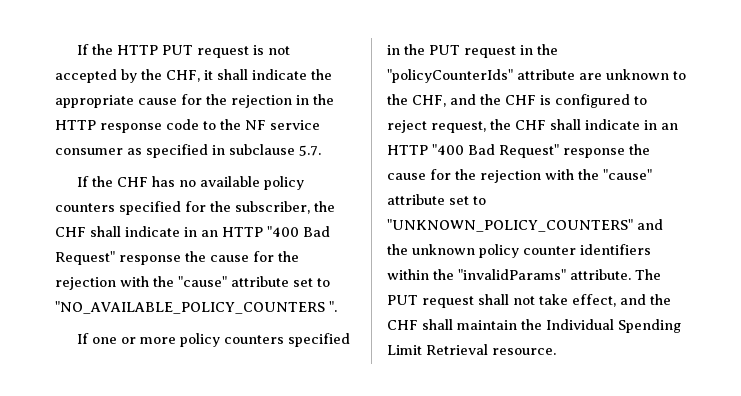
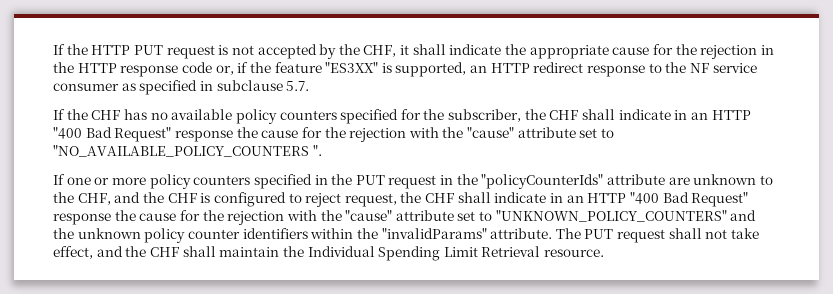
- If the HTTP PUT request is not accepted by the CHF, it shall indicate the appropriate cause for the rejection in the HTTP response code to the NF service consumer as specified in subclause 5.7.
+ If the HTTP PUT request is not accepted by the CHF, it shall indicate the appropriate cause for the rejection in the HTTP response code or, if the feature "ES3XX" is supported, an HTTP redirect response to the NF service consumer as specified in subclause 5.7.

